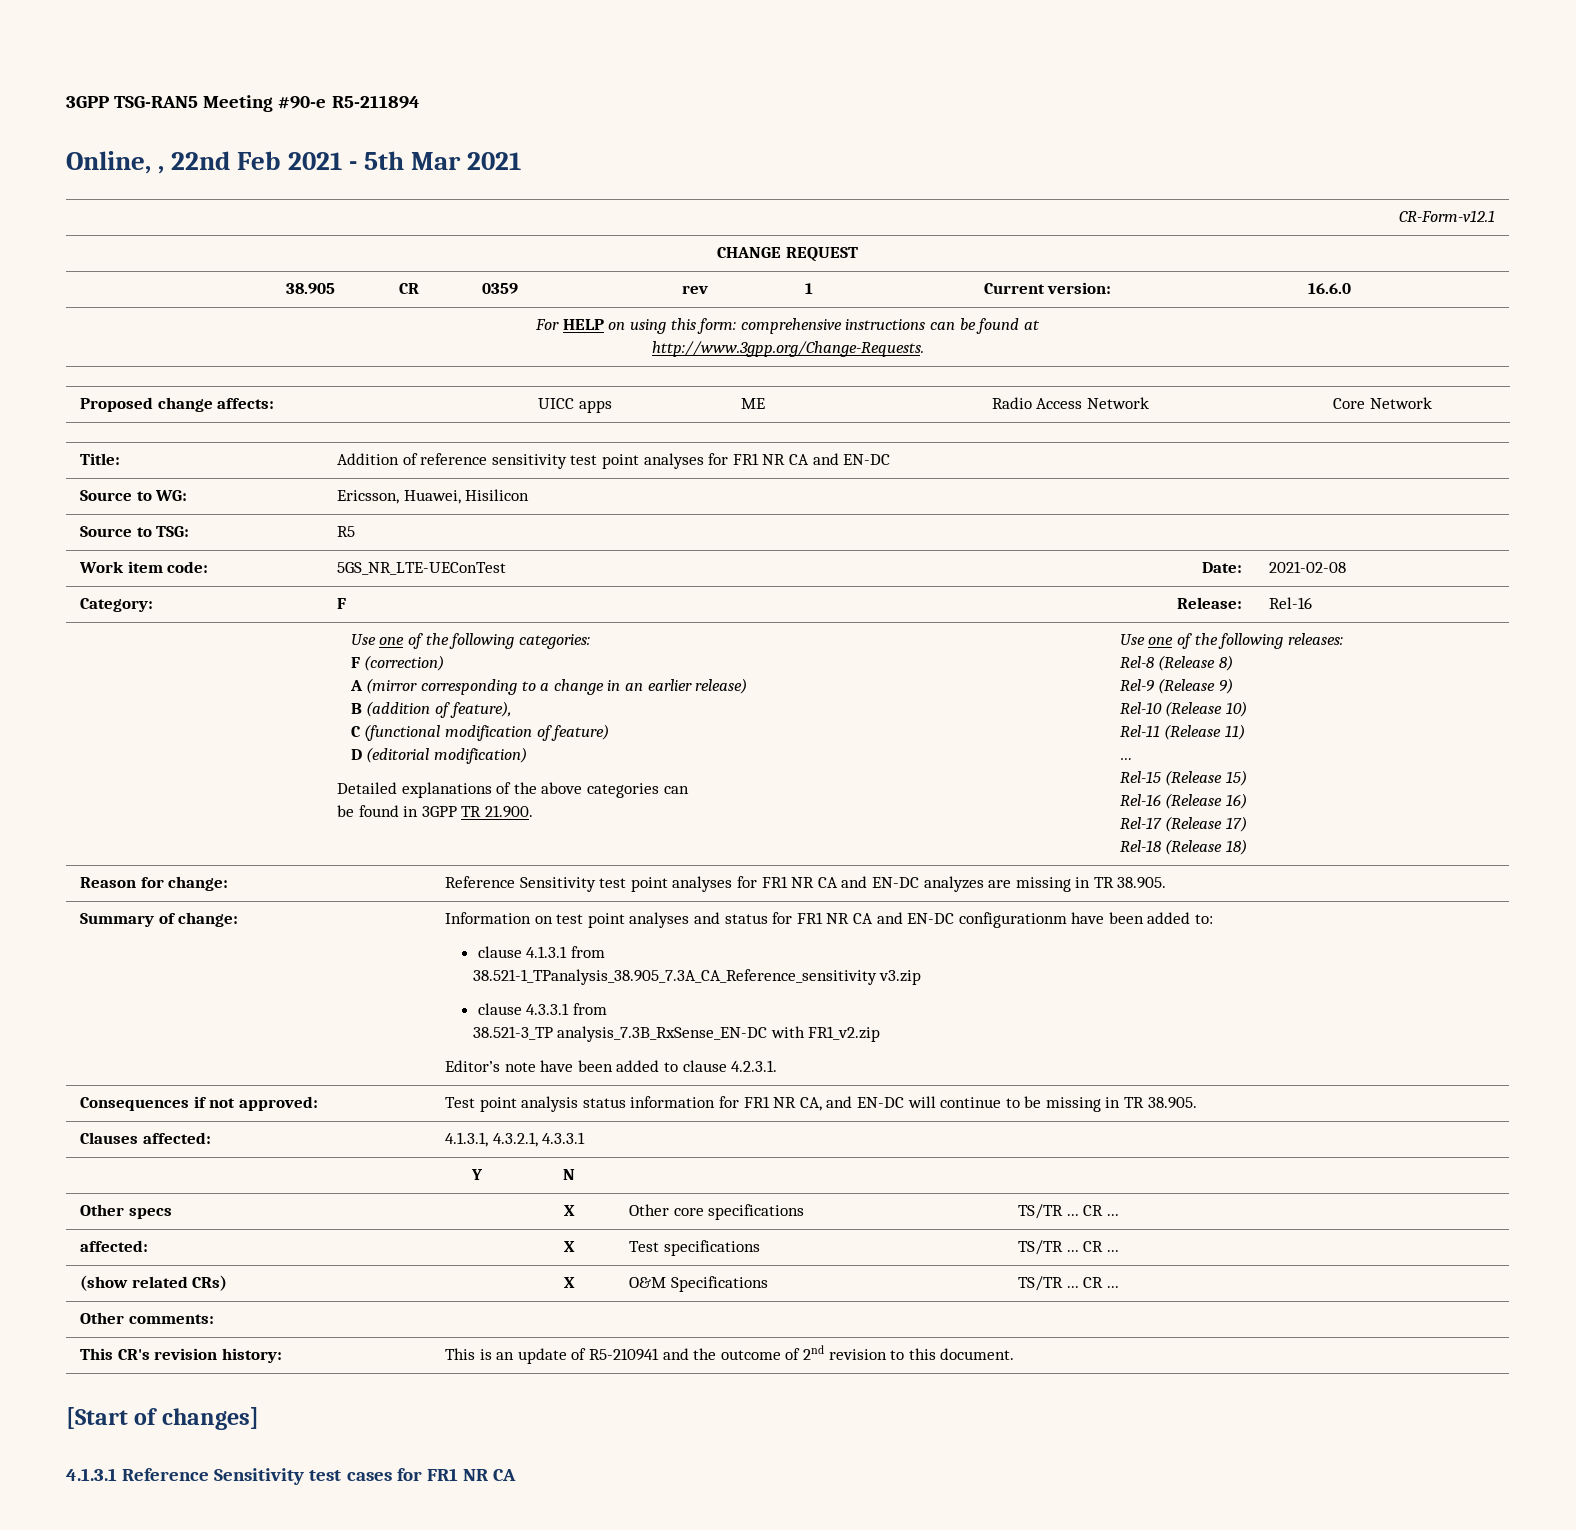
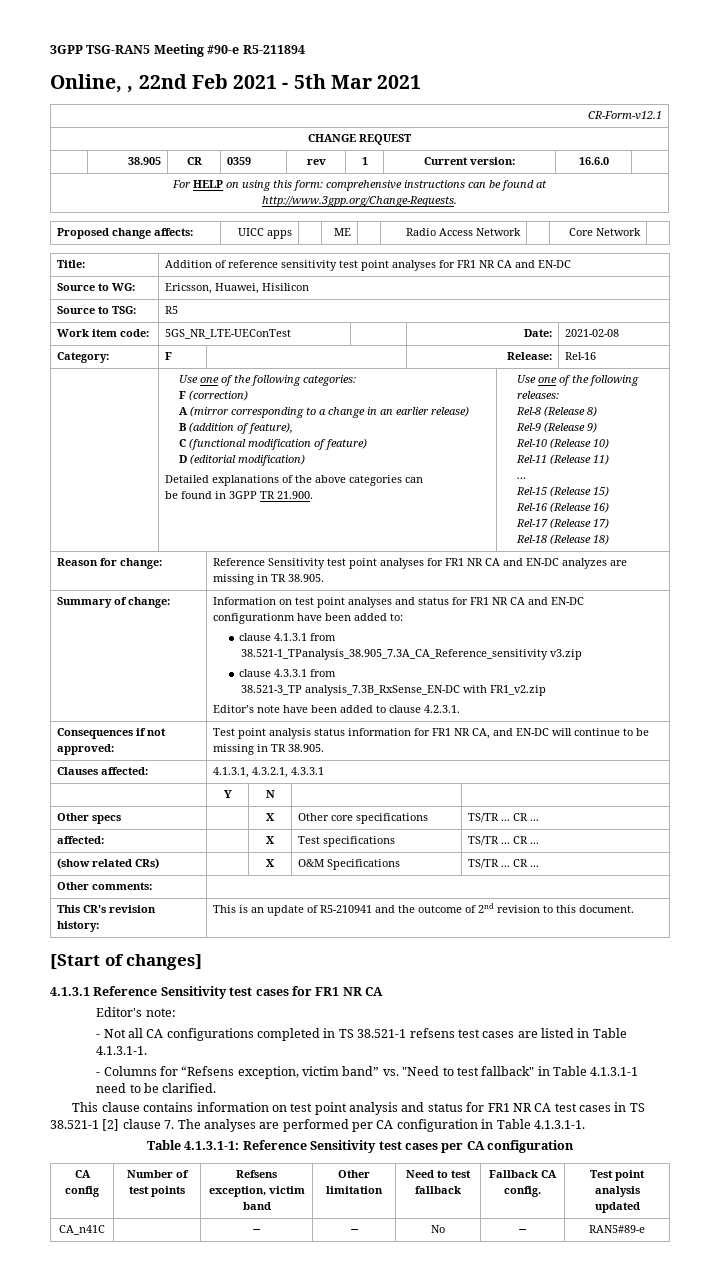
+ Editor's note:
+ - Not all CA configurations completed in TS 38.521-1 refsens test cases are listed in Table 4.1.3.1-1.
+ - Columns for “Refsens exception, victim band” vs. "Need to test fallback" in Table 4.1.3.1-1 need to be clarified.
+ This clause contains information on test point analysis and status for FR1 NR CA test cases in TS 38.521-1 [2] clause 7. The analyses are performed per CA configuration in Table 4.1.3.1-1.
+ Table 4.1.3.1-1: Reference Sensitivity test cases per CA configuration
+ CA config | Number of test points | Refsens exception, victim band | Other limitation | Need to test fallback | Fallback CA config. | Test point analysis updated
+ CA_n41C | | − | − | No | − | RAN5#89-e

